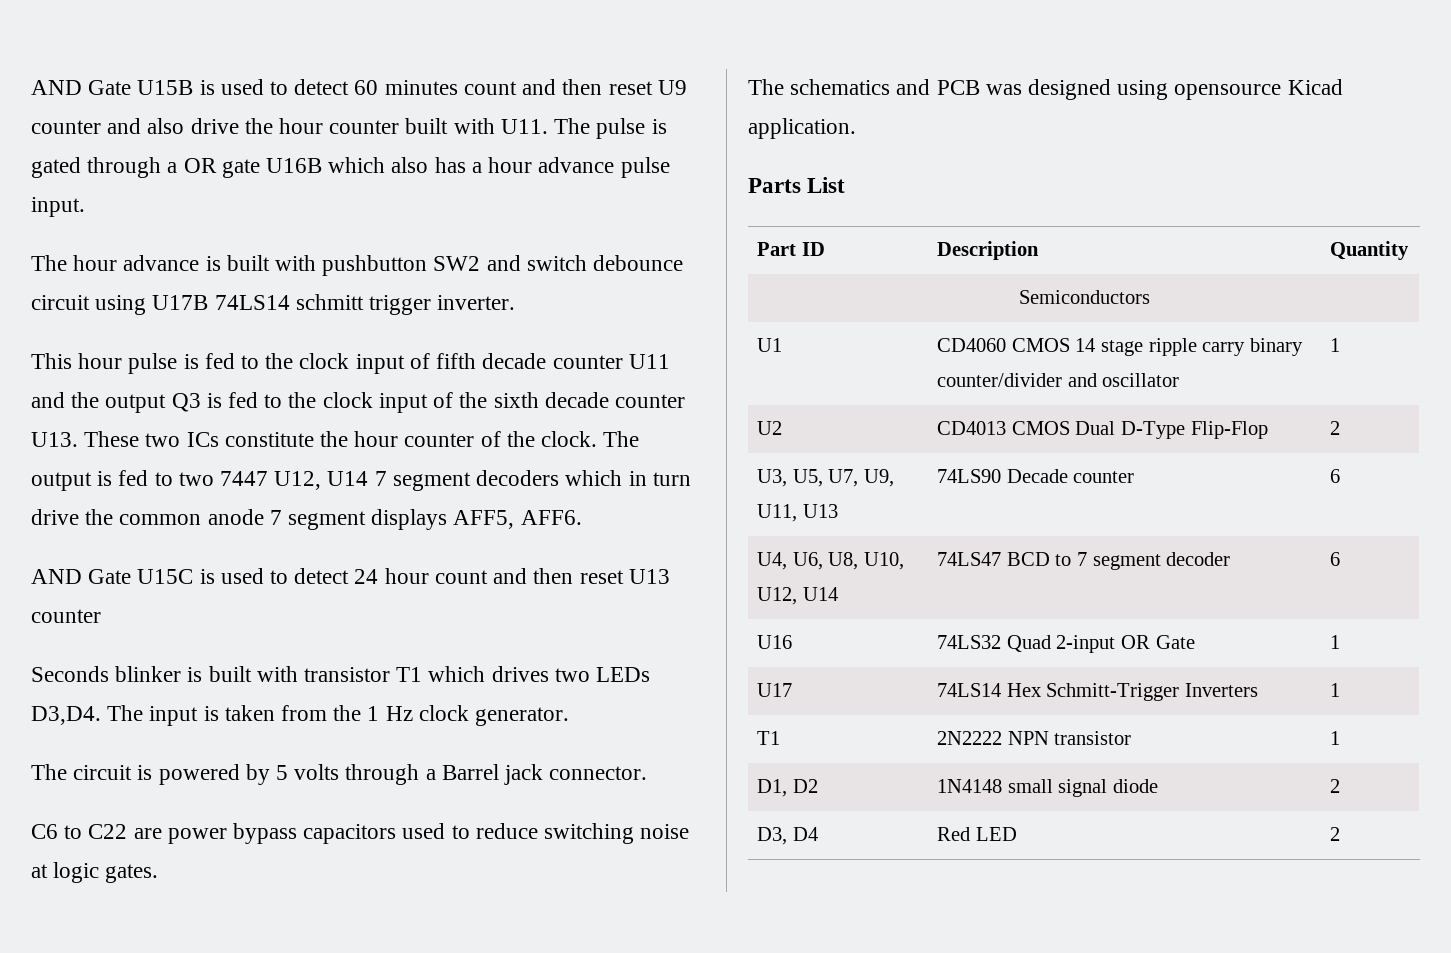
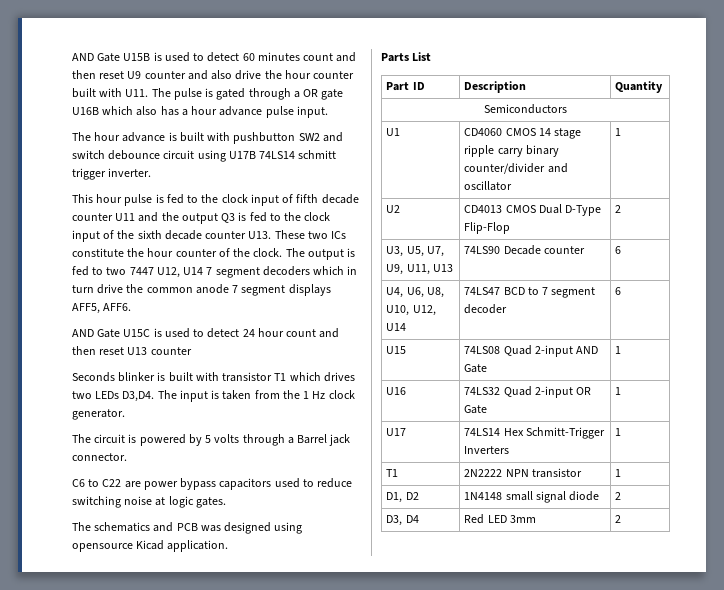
+ U15 | 74LS08 Quad 2-input AND Gate | 1
- D3, D4 | Red LED | 2
+ D3, D4 | Red LED 3mm | 2

